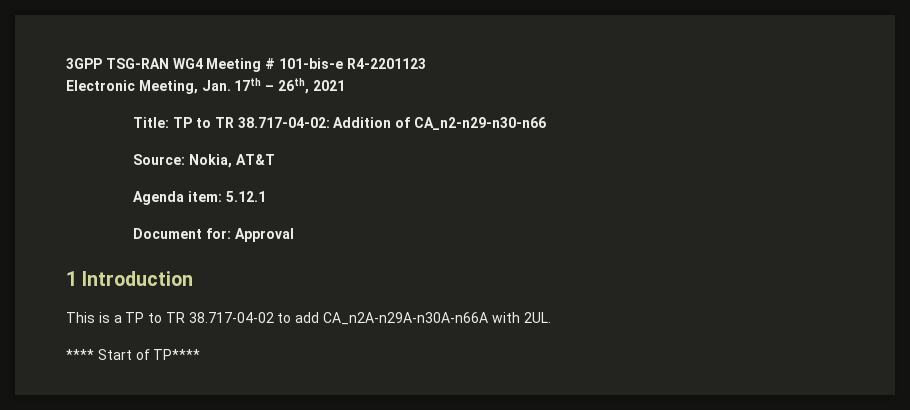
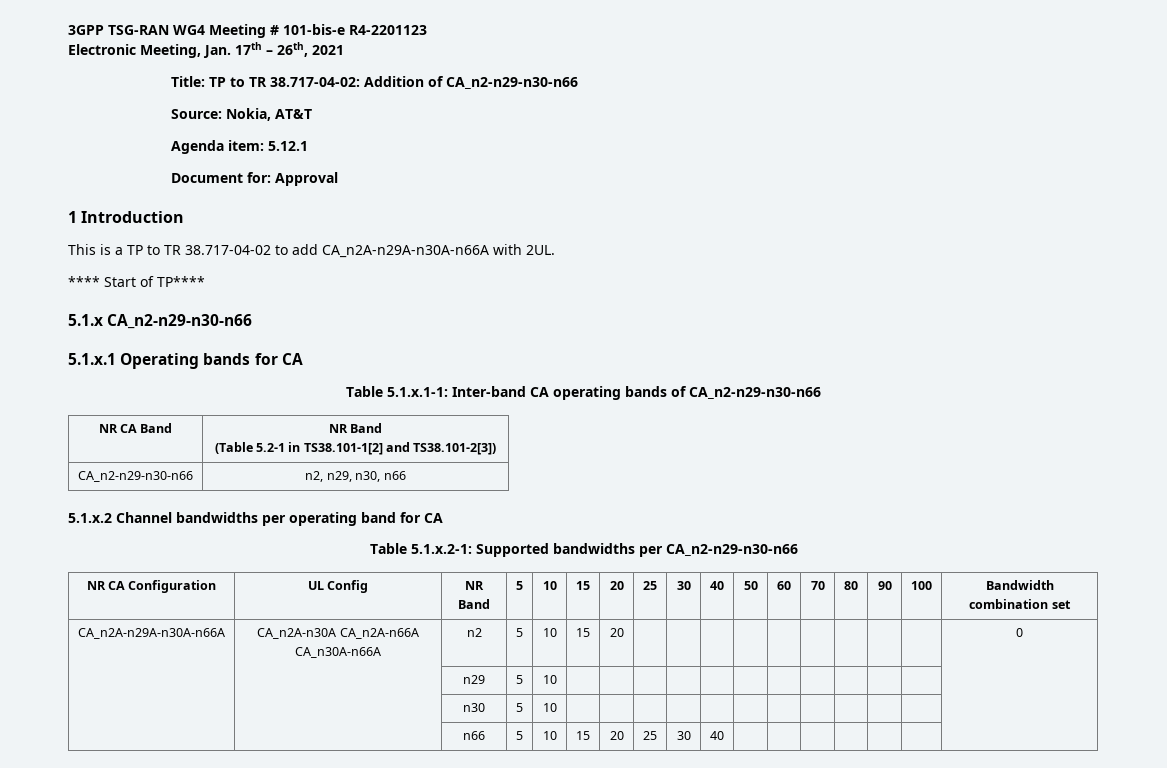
+ 5.1.x CA_n2-n29-n30-n66
+ 5.1.x.1 Operating bands for CA
+ Table 5.1.x.1-1: Inter-band CA operating bands of CA_n2-n29-n30-n66
+ NR CA Band | NR Band
+ (Table 5.2-1 in TS38.101-1[2] and TS38.101-2[3])
+ CA_n2-n29-n30-n66 | n2, n29, n30, n66
+ 5.1.x.2 Channel bandwidths per operating band for CA
+ Table 5.1.x.2-1: Supported bandwidths per CA_n2-n29-n30-n66
+ NR CA Configuration | UL Config | NR Band | 5 | 10 | 15 | 20 | 25 | 30 | 40 | 50 | 60 | 70 | 80 | 90 | 100 | Bandwidth combination set
+ CA_n2A-n29A-n30A-n66A | CA_n2A-n30A CA_n2A-n66A CA_n30A-n66A | n2 | 5 | 10 | 15 | 20 | | | | | | | | | | 0
+ | | n29 | 5 | 10 | | | | | | | | | | | |
+ | | n30 | 5 | 10 | | | | | | | | | | | |
+ | | n66 | 5 | 10 | 15 | 20 | 25 | 30 | 40 | | | | | | |

